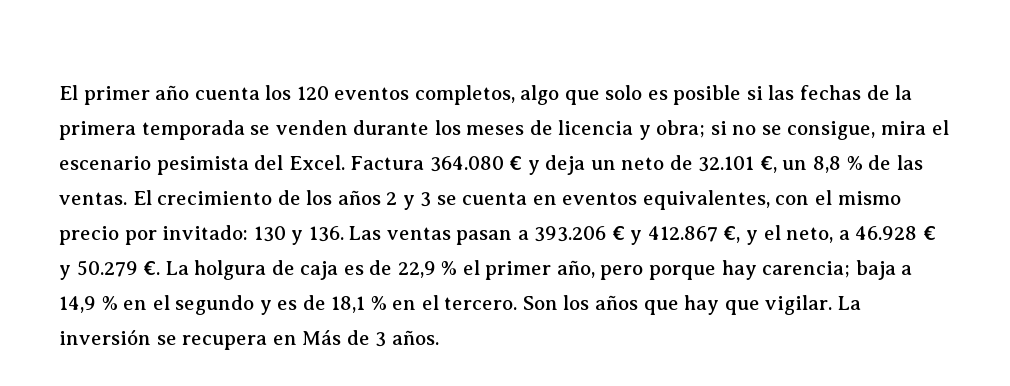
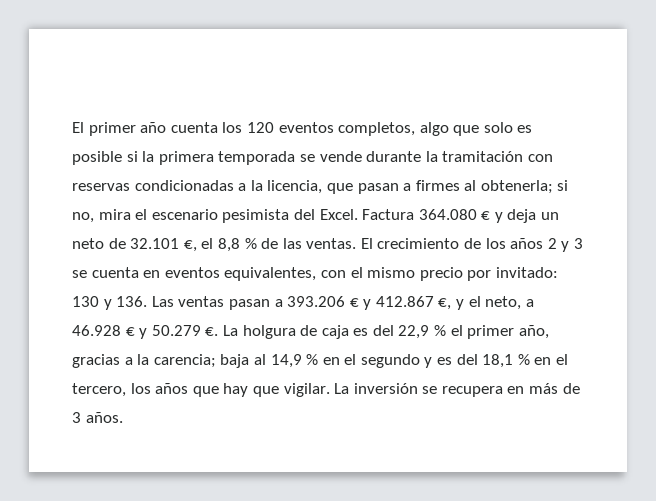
- El primer año cuenta los 120 eventos completos, algo que solo es posible si las fechas de la primera temporada se venden durante los meses de licencia y obra; si no se consigue, mira el escenario pesimista del Excel.
+ El primer año cuenta los 120 eventos completos, algo que solo es posible si la primera temporada se vende durante la tramitación con reservas condicionadas a la licencia, que pasan a firmes al obtenerla; si no, mira el escenario pesimista del Excel.
- Factura 364.080 € y deja un neto de 32.101 €, un 8,8 % de las ventas.
+ Factura 364.080 € y deja un neto de 32.101 €, el 8,8 % de las ventas.
- La holgura de caja es de 22,9 % el primer año, pero porque hay carencia; baja a 14,9 % en el segundo y es de 18,1 % en el tercero. Son los años que hay que vigilar.
+ La holgura de caja es del 22,9 % el primer año, gracias a la carencia; baja al 14,9 % en el segundo y es del 18,1 % en el tercero, los años que hay que vigilar.
- La inversión se recupera en Más de 3 años.
+ La inversión se recupera en más de 3 años.

